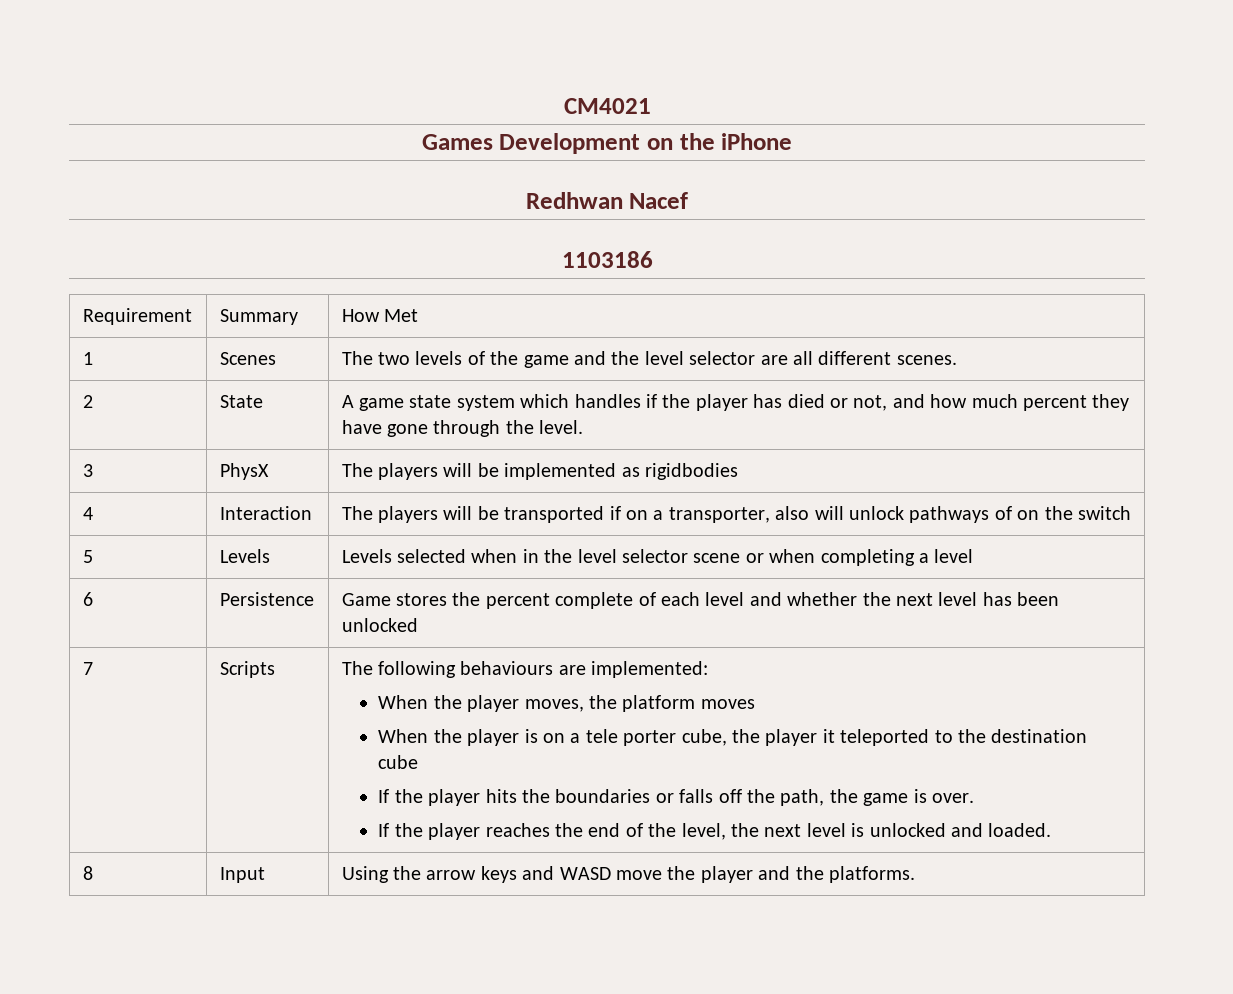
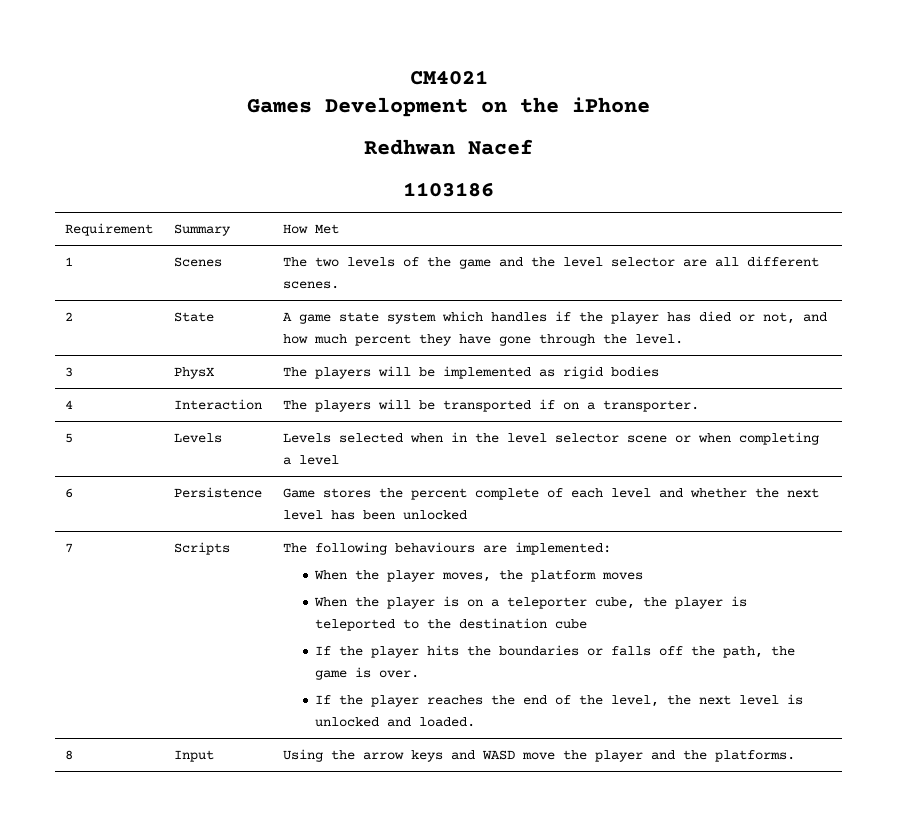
- 3 | PhysX | The players will be implemented as rigidbodies
+ 3 | PhysX | The players will be implemented as rigid bodies
- 4 | Interaction | The players will be transported if on a transporter, also will unlock pathways of on the switch
+ 4 | Interaction | The players will be transported if on a transporter.
- When the player is on a tele porter cube, the player it teleported to the destination cube
+ When the player is on a teleporter cube, the player is teleported to the destination cube

